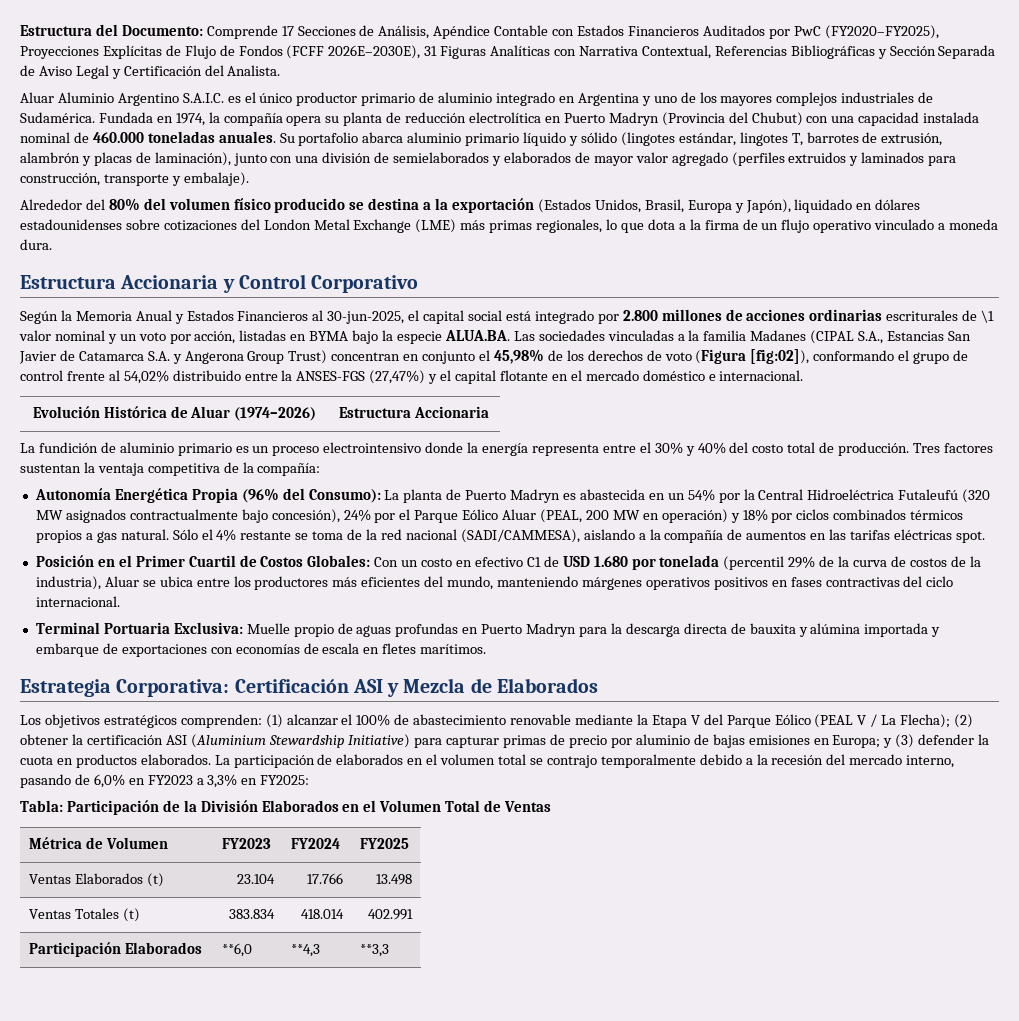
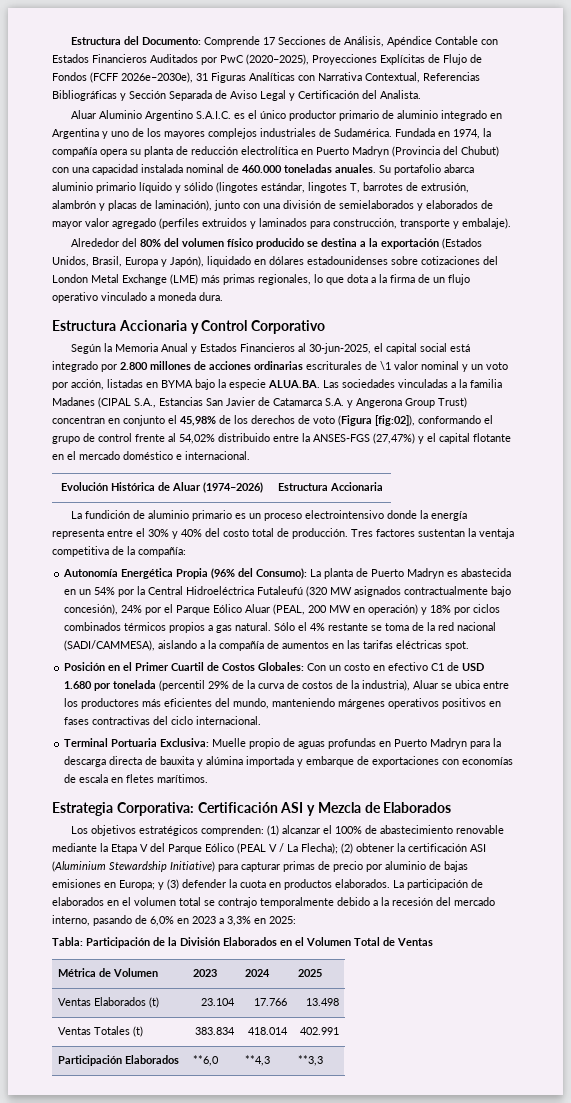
- Estructura del Documento: Comprende 17 Secciones de Análisis, Apéndice Contable con Estados Financieros Auditados por PwC (FY2020–FY2025), Proyecciones Explícitas de Flujo de Fondos (FCFF 2026E–2030E), 31 Figuras Analíticas con Narrativa Contextual, Referencias Bibliográficas y Sección Separada de Aviso Legal y Certificación del Analista.
+ Estructura del Documento: Comprende 17 Secciones de Análisis, Apéndice Contable con Estados Financieros Auditados por PwC (2020–2025), Proyecciones Explícitas de Flujo de Fondos (FCFF 2026e–2030e), 31 Figuras Analíticas con Narrativa Contextual, Referencias Bibliográficas y Sección Separada de Aviso Legal y Certificación del Analista.
- La participación de elaborados en el volumen total se contrajo temporalmente debido a la recesión del mercado interno, pasando de 6,0% en FY2023 a 3,3% en FY2025:
+ La participación de elaborados en el volumen total se contrajo temporalmente debido a la recesión del mercado interno, pasando de 6,0% en 2023 a 3,3% en 2025:
- Métrica de Volumen | FY2023 | FY2024 | FY2025
+ Métrica de Volumen | 2023 | 2024 | 2025

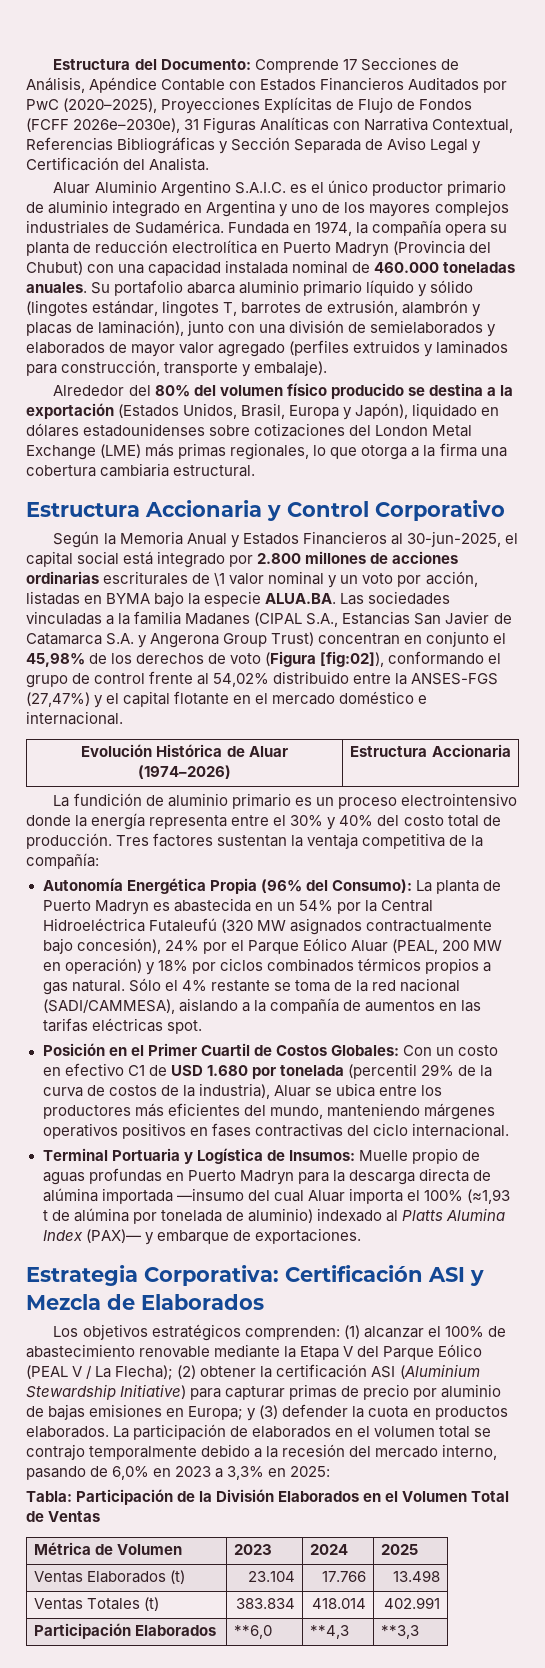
- Alrededor del 80% del volumen físico producido se destina a la exportación (Estados Unidos, Brasil, Europa y Japón), liquidado en dólares estadounidenses sobre cotizaciones del London Metal Exchange (LME) más primas regionales, lo que dota a la firma de un flujo operativo vinculado a moneda dura.
+ Alrededor del 80% del volumen físico producido se destina a la exportación (Estados Unidos, Brasil, Europa y Japón), liquidado en dólares estadounidenses sobre cotizaciones del London Metal Exchange (LME) más primas regionales, lo que otorga a la firma una cobertura cambiaria estructural.
- Terminal Portuaria Exclusiva: Muelle propio de aguas profundas en Puerto Madryn para la descarga directa de bauxita y alúmina importada y embarque de exportaciones con economías de escala en fletes marítimos.
+ Terminal Portuaria y Logística de Insumos: Muelle propio de aguas profundas en Puerto Madryn para la descarga directa de alúmina importada —insumo del cual Aluar importa el 100% (≈1,93 t de alúmina por tonelada de aluminio) indexado al Platts Alumina Index (PAX)— y embarque de exportaciones.

